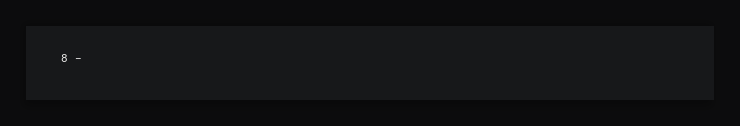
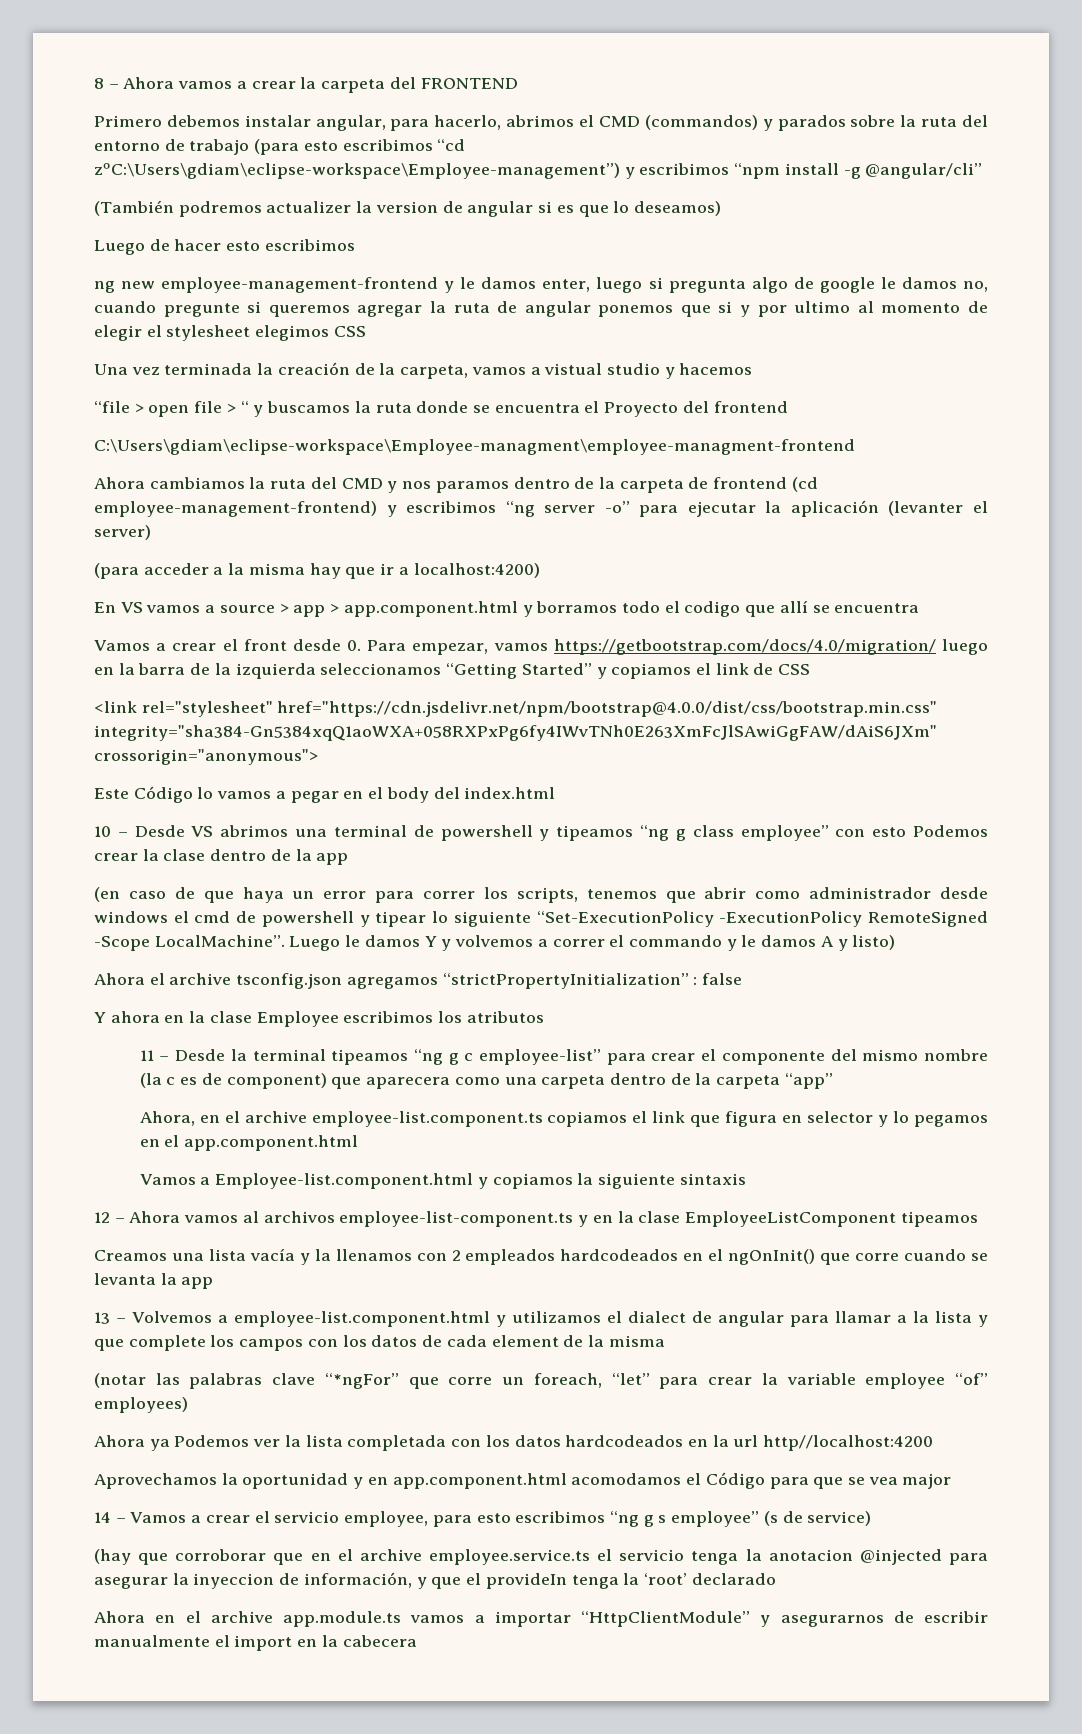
- 8 –
+ 8 – Ahora vamos a crear la carpeta del FRONTEND
+ Primero debemos instalar angular, para hacerlo, abrimos el CMD (commandos) y parados sobre la ruta del entorno de trabajo (para esto escribimos “cd zºC:\Users\gdiam\eclipse-workspace\Employee-management”) y escribimos “npm install -g @angular/cli”
+ (También podremos actualizer la version de angular si es que lo deseamos)
+ Luego de hacer esto escribimos
+ ng new employee-management-frontend y le damos enter, luego si pregunta algo de google le damos no, cuando pregunte si queremos agregar la ruta de angular ponemos que si y por ultimo al momento de elegir el stylesheet elegimos CSS
+ Una vez terminada la creación de la carpeta, vamos a vistual studio y hacemos
+ “file > open file > “ y buscamos la ruta donde se encuentra el Proyecto del frontend
+ C:\Users\gdiam\eclipse-workspace\Employee-managment\employee-managment-frontend
+ Ahora cambiamos la ruta del CMD y nos paramos dentro de la carpeta de frontend (cd employee-management-frontend) y escribimos “ng server -o” para ejecutar la aplicación (levanter el server)
+ (para acceder a la misma hay que ir a localhost:4200)
+ En VS vamos a source > app > app.component.html y borramos todo el codigo que allí se encuentra
+ Vamos a crear el front desde 0. Para empezar, vamos https://getbootstrap.com/docs/4.0/migration/ luego en la barra de la izquierda seleccionamos “Getting Started” y copiamos el link de CSS
+ <link rel="stylesheet" href="https://cdn.jsdelivr.net/npm/bootstrap@4.0.0/dist/css/bootstrap.min.css" integrity="sha384-Gn5384xqQ1aoWXA+058RXPxPg6fy4IWvTNh0E263XmFcJlSAwiGgFAW/dAiS6JXm" crossorigin="anonymous">
+ Este Código lo vamos a pegar en el body del index.html
+ 10 – Desde VS abrimos una terminal de powershell y tipeamos “ng g class employee” con esto Podemos crear la clase dentro de la app
+ (en caso de que haya un error para correr los scripts, tenemos que abrir como administrador desde windows el cmd de powershell y tipear lo siguiente “Set-ExecutionPolicy -ExecutionPolicy RemoteSigned -Scope LocalMachine”. Luego le damos Y y volvemos a correr el commando y le damos A y listo)
+ Ahora el archive tsconfig.json agregamos “strictPropertyInitialization” : false
+ Y ahora en la clase Employee escribimos los atributos
+ 11 – Desde la terminal tipeamos “ng g c employee-list” para crear el componente del mismo nombre (la c es de component) que aparecera como una carpeta dentro de la carpeta “app”
+ Ahora, en el archive employee-list.component.ts copiamos el link que figura en selector y lo pegamos en el app.component.html
+ Vamos a Employee-list.component.html y copiamos la siguiente sintaxis
+ 12 – Ahora vamos al archivos employee-list-component.ts y en la clase EmployeeListComponent tipeamos
+ Creamos una lista vacía y la llenamos con 2 empleados hardcodeados en el ngOnInit() que corre cuando se levanta la app
+ 13 – Volvemos a employee-list.component.html y utilizamos el dialect de angular para llamar a la lista y que complete los campos con los datos de cada element de la misma
+ (notar las palabras clave “*ngFor” que corre un foreach, “let” para crear la variable employee “of” employees)
+ Ahora ya Podemos ver la lista completada con los datos hardcodeados en la url http//localhost:4200
+ Aprovechamos la oportunidad y en app.component.html acomodamos el Código para que se vea major
+ 14 – Vamos a crear el servicio employee, para esto escribimos “ng g s employee” (s de service)
+ (hay que corroborar que en el archive employee.service.ts el servicio tenga la anotacion @injected para asegurar la inyeccion de información, y que el provideIn tenga la ‘root’ declarado
+ Ahora en el archive app.module.ts vamos a importar “HttpClientModule” y asegurarnos de escribir manualmente el import en la cabecera

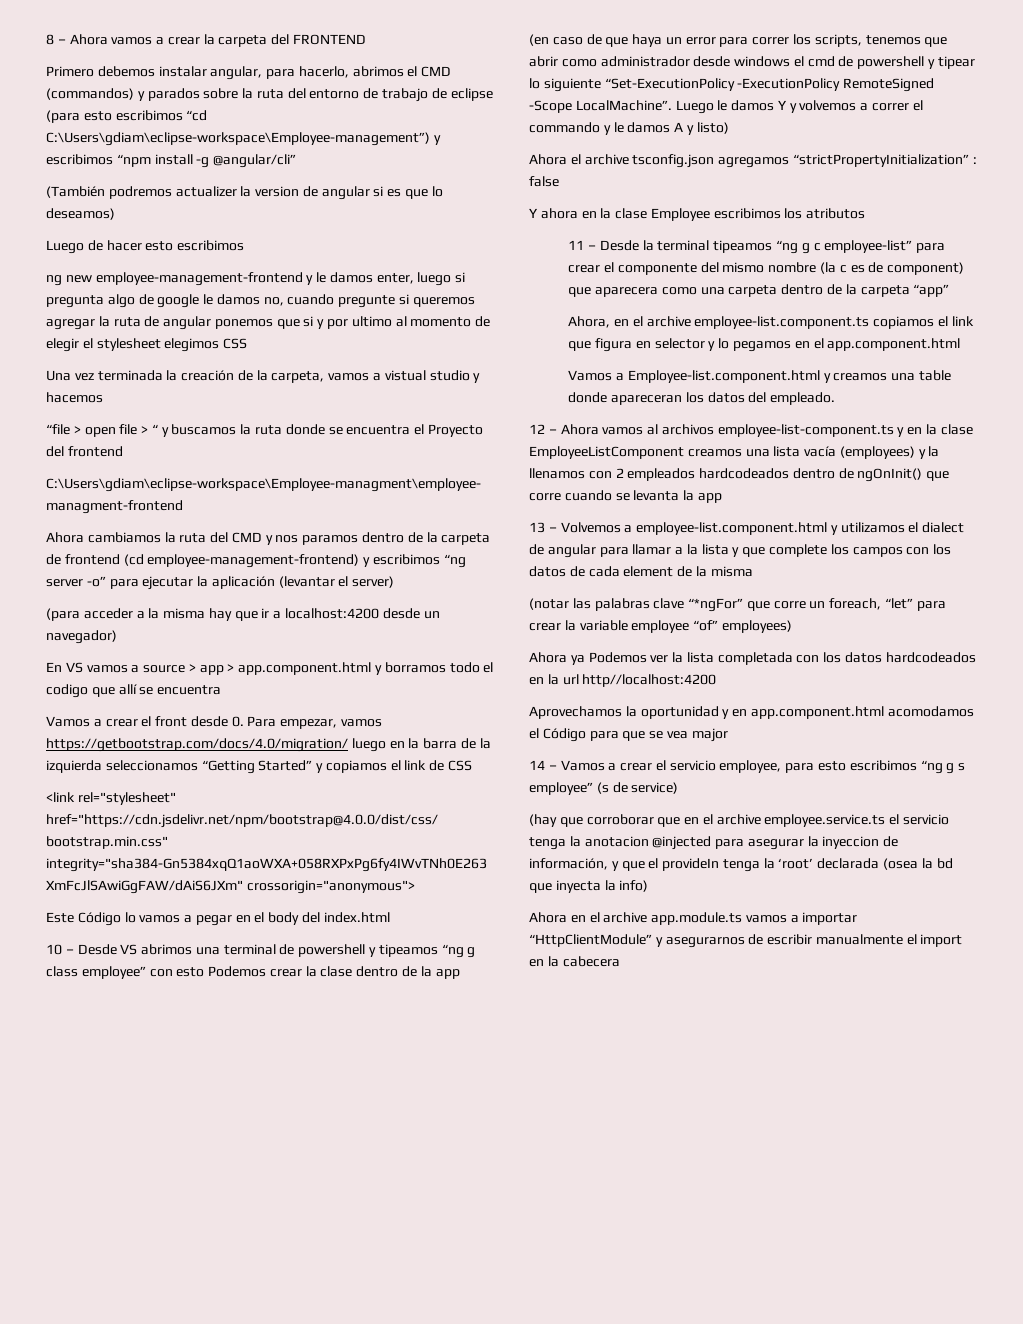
- Primero debemos instalar angular, para hacerlo, abrimos el CMD (commandos) y parados sobre la ruta del entorno de trabajo (para esto escribimos “cd zºC:\Users\gdiam\eclipse-workspace\Employee-management”) y escribimos “npm install -g @angular/cli”
+ Primero debemos instalar angular, para hacerlo, abrimos el CMD (commandos) y parados sobre la ruta del entorno de trabajo de eclipse (para esto escribimos “cd C:\Users\gdiam\eclipse-workspace\Employee-management”) y escribimos “npm install -g @angular/cli”
- Ahora cambiamos la ruta del CMD y nos paramos dentro de la carpeta de frontend (cd employee-management-frontend) y escribimos “ng server -o” para ejecutar la aplicación (levanter el server)
+ Ahora cambiamos la ruta del CMD y nos paramos dentro de la carpeta de frontend (cd employee-management-frontend) y escribimos “ng server -o” para ejecutar la aplicación (levantar el server)
- (para acceder a la misma hay que ir a localhost:4200)
+ (para acceder a la misma hay que ir a localhost:4200 desde un navegador)
- Vamos a Employee-list.component.html y copiamos la siguiente sintaxis
+ Vamos a Employee-list.component.html y creamos una table donde apareceran los datos del empleado.
- 12 – Ahora vamos al archivos employee-list-component.ts y en la clase EmployeeListComponent tipeamos
- Creamos una lista vacía y la llenamos con 2 empleados hardcodeados en el ngOnInit() que corre cuando se levanta la app
+ 12 – Ahora vamos al archivos employee-list-component.ts y en la clase EmployeeListComponent creamos una lista vacía (employees) y la llenamos con 2 empleados hardcodeados dentro de ngOnInit() que corre cuando se levanta la app
- (hay que corroborar que en el archive employee.service.ts el servicio tenga la anotacion @injected para asegurar la inyeccion de información, y que el provideIn tenga la ‘root’ declarado
+ (hay que corroborar que en el archive employee.service.ts el servicio tenga la anotacion @injected para asegurar la inyeccion de información, y que el provideIn tenga la ‘root’ declarada (osea la bd que inyecta la info)

